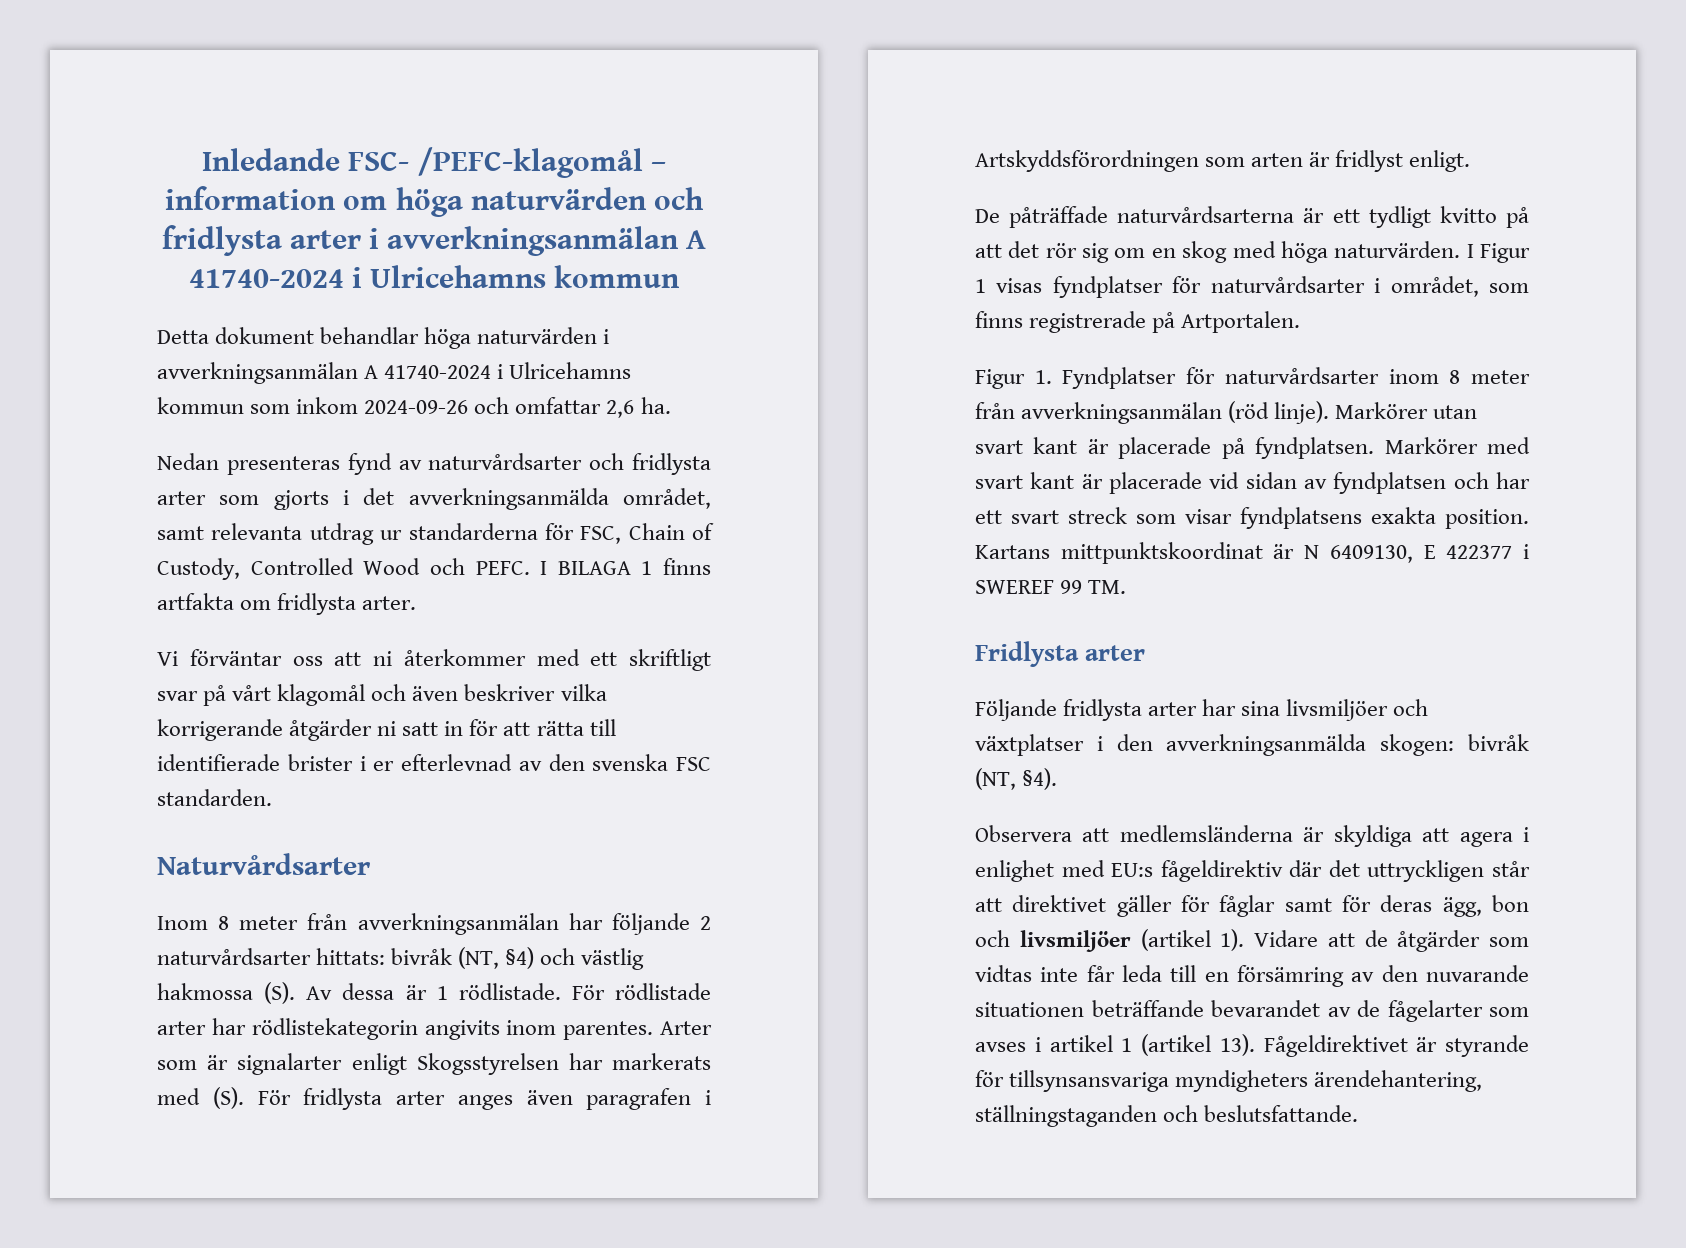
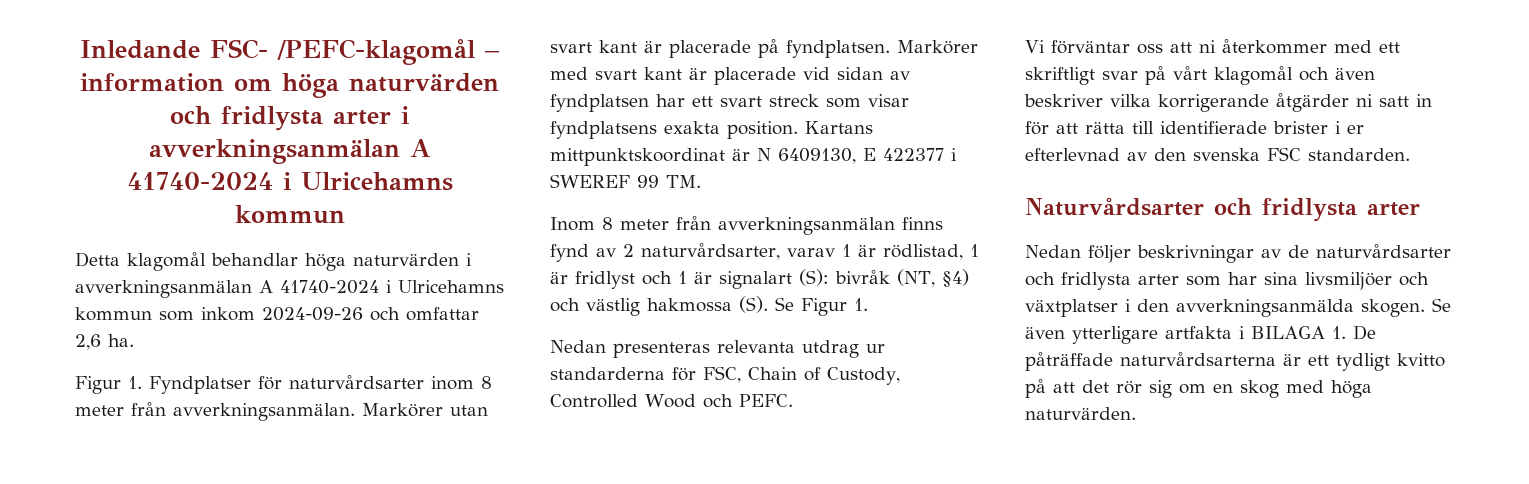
- Detta dokument behandlar höga naturvärden i avverkningsanmälan A 41740-2024 i Ulricehamns kommun som inkom 2024-09-26 och omfattar 2,6 ha.
+ Detta klagomål behandlar höga naturvärden i avverkningsanmälan A 41740-2024 i Ulricehamns kommun som inkom 2024-09-26 och omfattar 2,6 ha.
- Nedan presenteras fynd av naturvårdsarter och fridlysta arter som gjorts i det avverkningsanmälda området, samt relevanta utdrag ur standarderna för FSC, Chain of Custody, Controlled Wood och PEFC. I BILAGA 1 finns artfakta om fridlysta arter.
+ Figur 1. Fyndplatser för naturvårdsarter inom 8 meter från avverkningsanmälan. Markörer utan svart kant är placerade på fyndplatsen. Markörer med svart kant är placerade vid sidan av fyndplatsen har ett svart streck som visar fyndplatsens exakta position. Kartans mittpunktskoordinat är N 6409130, E 422377 i SWEREF 99 TM.
+ Inom 8 meter från avverkningsanmälan finns fynd av 2 naturvårdsarter, varav 1 är rödlistad, 1 är fridlyst och 1 är signalart (S): bivråk (NT, §4) och västlig hakmossa (S). Se Figur 1.
+ Nedan presenteras relevanta utdrag ur standarderna för FSC, Chain of Custody, Controlled Wood och PEFC.
- Naturvårdsarter
- Inom 8 meter från avverkningsanmälan har följande 2 naturvårdsarter hittats: bivråk (NT, §4) och västlig hakmossa (S). Av dessa är 1 rödlistade. För rödlistade arter har rödlistekategorin angivits inom parentes. Arter som är signalarter enligt Skogsstyrelsen har markerats med (S). För fridlysta arter anges även paragrafen i Artskyddsförordningen som arten är fridlyst enligt.
- De påträffade naturvårdsarterna är ett tydligt kvitto på att det rör sig om en skog med höga naturvärden. I Figur 1 visas fyndplatser för naturvårdsarter i området, som finns registrerade på Artportalen.
- Figur 1. Fyndplatser för naturvårdsarter inom 8 meter från avverkningsanmälan (röd linje). Markörer utan svart kant är placerade på fyndplatsen. Markörer med svart kant är placerade vid sidan av fyndplatsen och har ett svart streck som visar fyndplatsens exakta position. Kartans mittpunktskoordinat är N 6409130, E 422377 i SWEREF 99 TM.
- Fridlysta arter
- Följande fridlysta arter har sina livsmiljöer och växtplatser i den avverkningsanmälda skogen: bivråk (NT, §4).
- Observera att medlemsländerna är skyldiga att agera i enlighet med EU:s fågeldirektiv där det uttryckligen står att direktivet gäller för fåglar samt för deras ägg, bon och livsmiljöer (artikel 1). Vidare att de åtgärder som vidtas inte får leda till en försämring av den nuvarande situationen beträffande bevarandet av de fågelarter som avses i artikel 1 (artikel 13). Fågeldirektivet är styrande för tillsynsansvariga myndigheters ärendehantering, ställningstaganden och beslutsfattande.
+ Naturvårdsarter och fridlysta arter
+ Nedan följer beskrivningar av de naturvårdsarter och fridlysta arter som har sina livsmiljöer och växtplatser i den avverkningsanmälda skogen. Se även ytterligare artfakta i BILAGA 1. De påträffade naturvårdsarterna är ett tydligt kvitto på att det rör sig om en skog med höga naturvärden.

